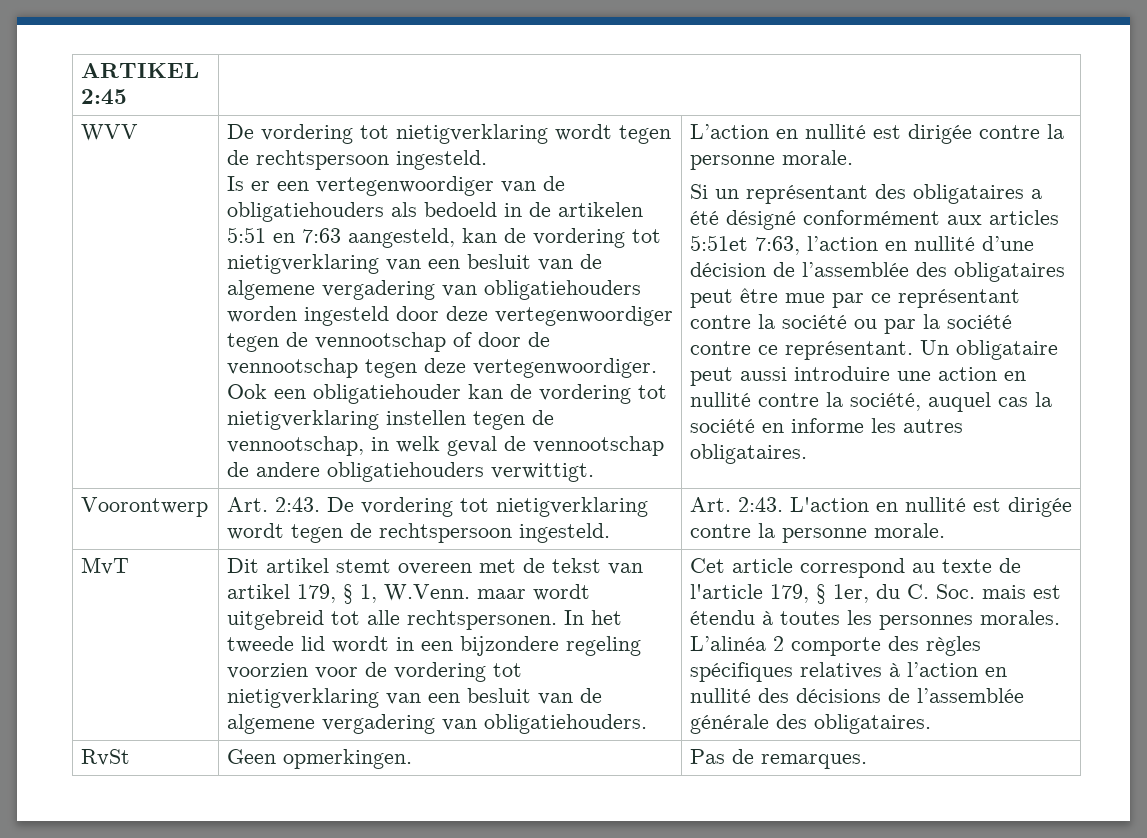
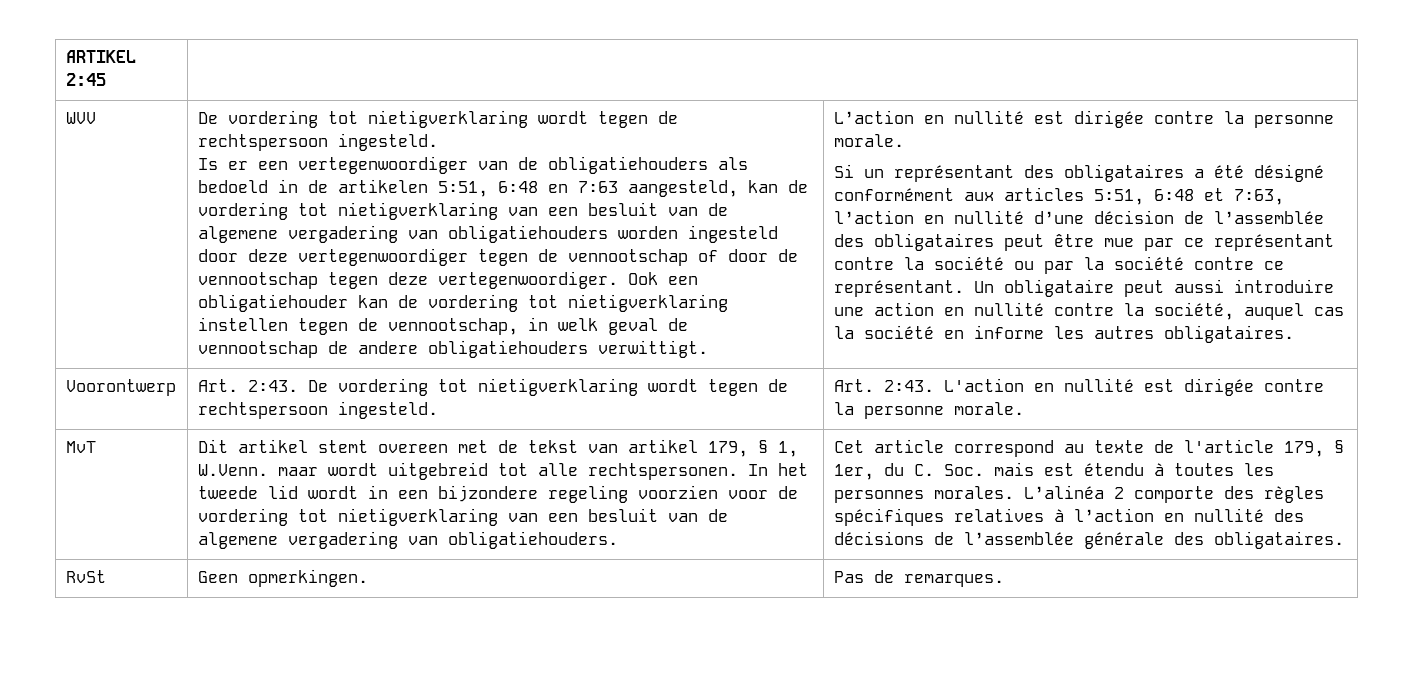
- Is er een vertegenwoordiger van de obligatiehouders als bedoeld in de artikelen 5:51 en 7:63 aangesteld, kan de vordering tot nietigverklaring van een besluit van de algemene vergadering van obligatiehouders worden ingesteld door deze vertegenwoordiger tegen de vennootschap of door de vennootschap tegen deze vertegenwoordiger.
+ Is er een vertegenwoordiger van de obligatiehouders als bedoeld in de artikelen 5:51, 6:48 en 7:63 aangesteld, kan de vordering tot nietigverklaring van een besluit van de algemene vergadering van obligatiehouders worden ingesteld door deze vertegenwoordiger tegen de vennootschap of door de vennootschap tegen deze vertegenwoordiger.
- Si un représentant des obligataires a été désigné conformément aux articles 5:51et 7:63, l’action en nullité d’une décision de l’assemblée des obligataires peut être mue par ce représentant contre la société ou par la société contre ce représentant.
+ Si un représentant des obligataires a été désigné conformément aux articles 5:51, 6:48 et 7:63, l’action en nullité d’une décision de l’assemblée des obligataires peut être mue par ce représentant contre la société ou par la société contre ce représentant.

